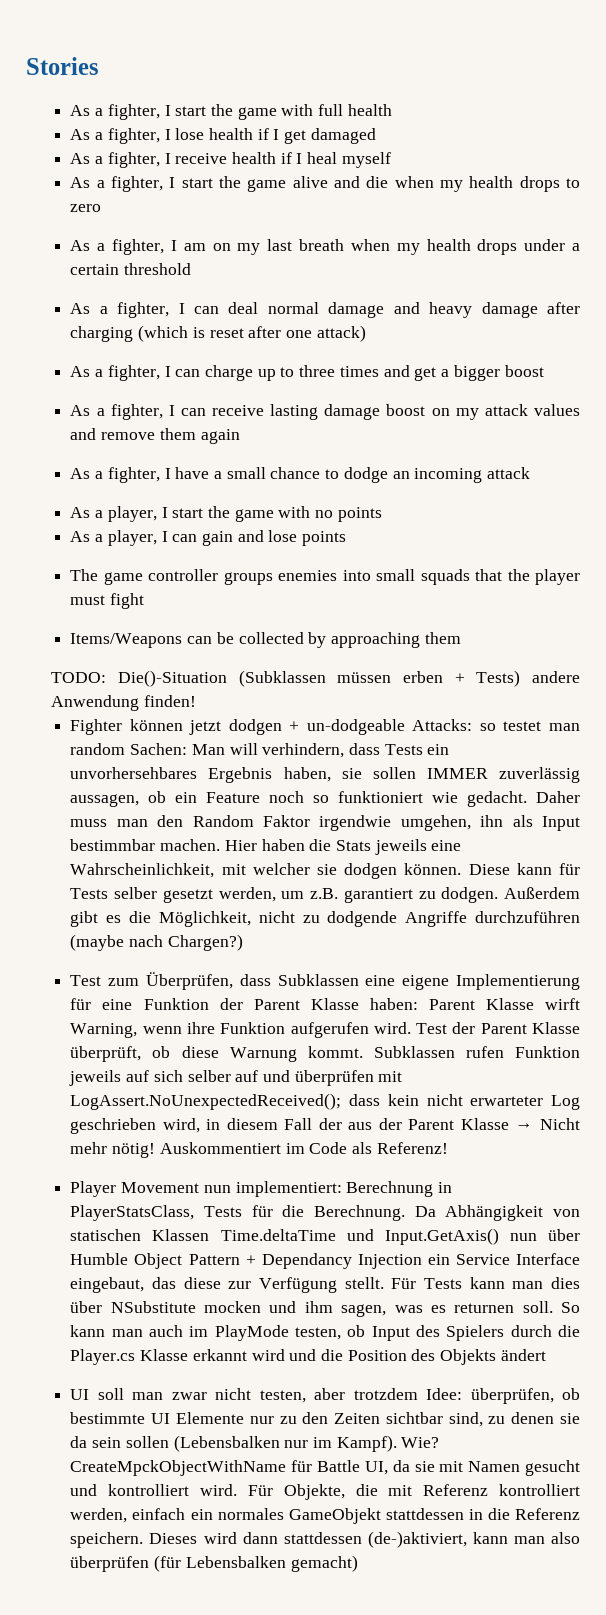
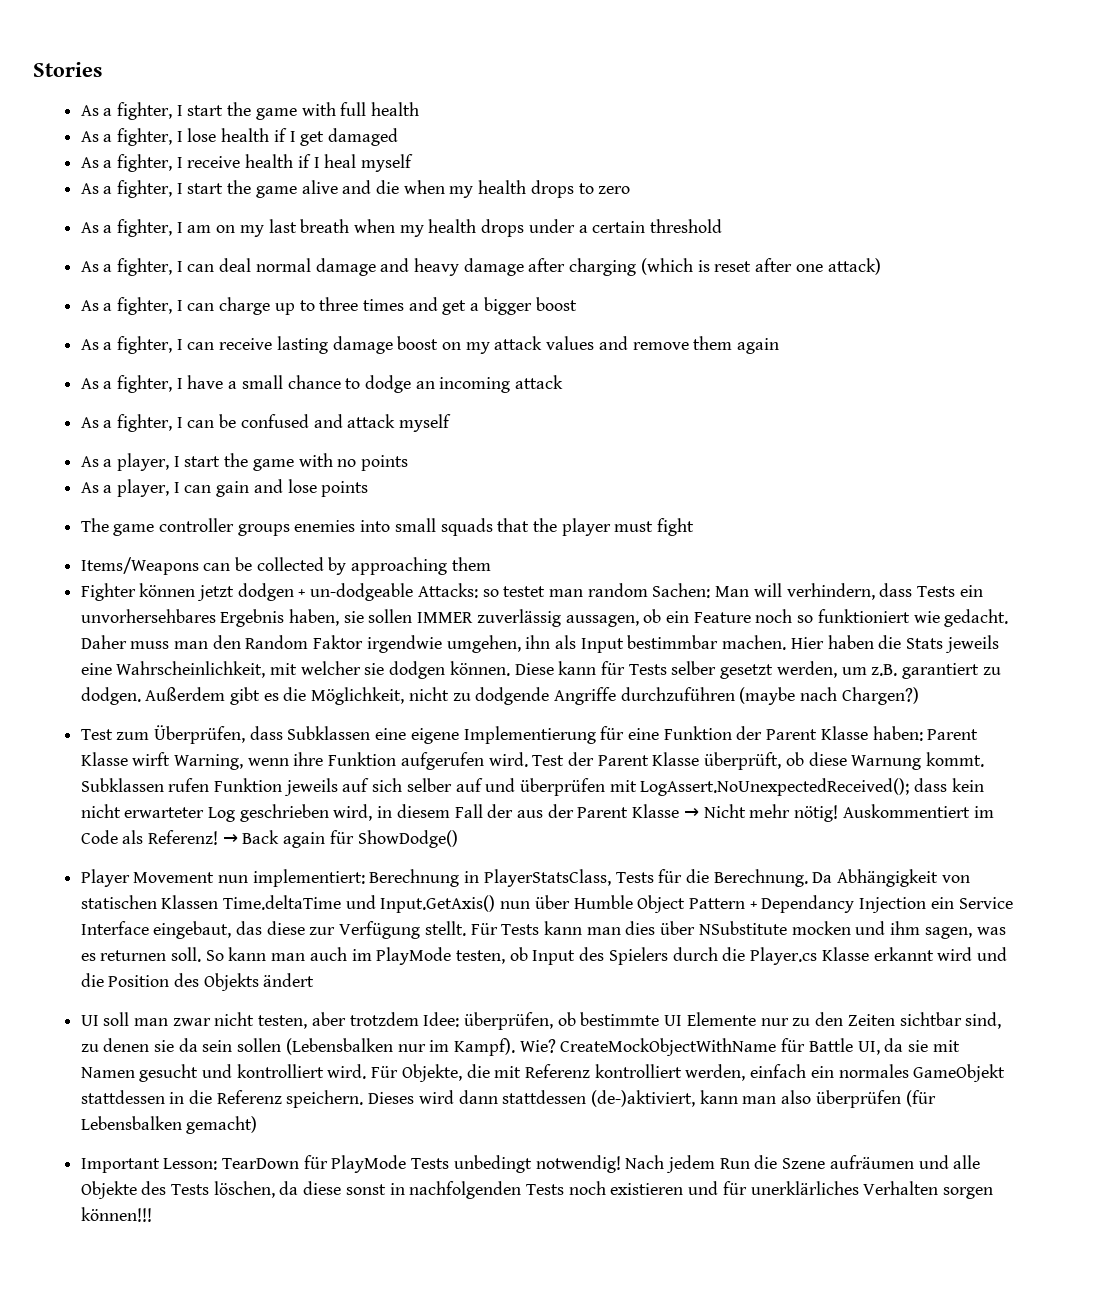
+ As a fighter, I can be confused and attack myself
- TODO: Die()-Situation (Subklassen müssen erben + Tests) andere Anwendung finden!
+ → Back again für ShowDodge()
- CreateMpckObjectWithName für Battle UI, da sie mit Namen gesucht und kontrolliert wird.
+ CreateMockObjectWithName für Battle UI, da sie mit Namen gesucht und kontrolliert wird.
+ Important Lesson: TearDown für PlayMode Tests unbedingt notwendig! Nach jedem Run die Szene aufräumen und alle Objekte des Tests löschen, da diese sonst in nachfolgenden Tests noch existieren und für unerklärliches Verhalten sorgen können!!!

